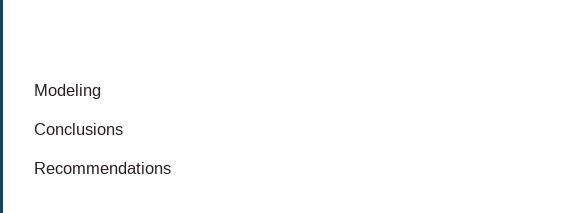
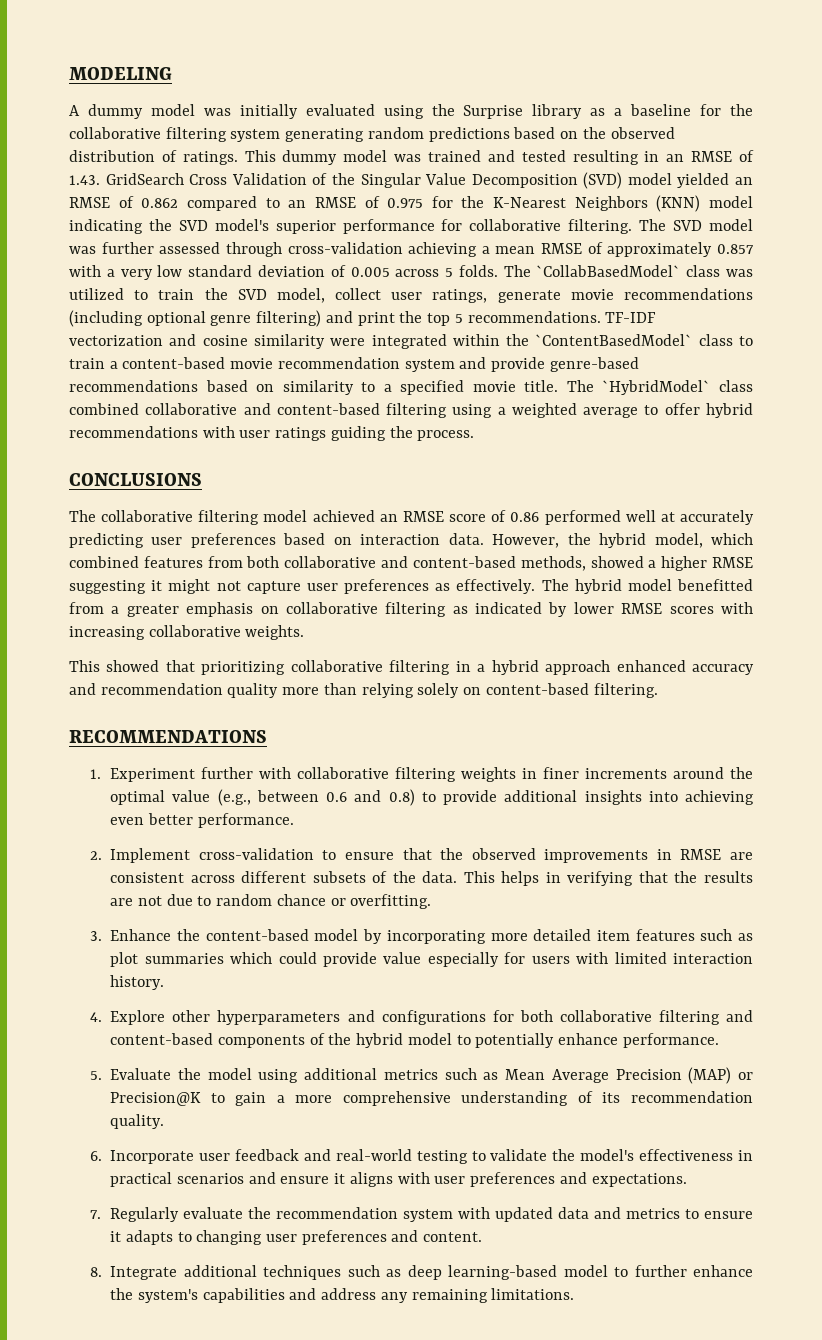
- Modeling
- Conclusions
- Recommendations
+ MODELING
+ A dummy model was initially evaluated using the Surprise library as a baseline for the collaborative filtering system generating random predictions based on the observed distribution of ratings. This dummy model was trained and tested resulting in an RMSE of 1.43. GridSearch Cross Validation of the Singular Value Decomposition (SVD) model yielded an RMSE of 0.862 compared to an RMSE of 0.975 for the K-Nearest Neighbors (KNN) model indicating the SVD model's superior performance for collaborative filtering. The SVD model was further assessed through cross-validation achieving a mean RMSE of approximately 0.857 with a very low standard deviation of 0.005 across 5 folds. The `CollabBasedModel` class was utilized to train the SVD model, collect user ratings, generate movie recommendations (including optional genre filtering) and print the top 5 recommendations. TF-IDF vectorization and cosine similarity were integrated within the `ContentBasedModel` class to train a content-based movie recommendation system and provide genre-based recommendations based on similarity to a specified movie title. The `HybridModel` class combined collaborative and content-based filtering using a weighted average to offer hybrid recommendations with user ratings guiding the process.
+ CONCLUSIONS
+ The collaborative filtering model achieved an RMSE score of 0.86 performed well at accurately predicting user preferences based on interaction data. However, the hybrid model, which combined features from both collaborative and content-based methods, showed a higher RMSE suggesting it might not capture user preferences as effectively. The hybrid model benefitted from a greater emphasis on collaborative filtering as indicated by lower RMSE scores with increasing collaborative weights.
+ This showed that prioritizing collaborative filtering in a hybrid approach enhanced accuracy and recommendation quality more than relying solely on content-based filtering.
+ RECOMMENDATIONS
+ 1. Experiment further with collaborative filtering weights in finer increments around the optimal value (e.g., between 0.6 and 0.8) to provide additional insights into achieving even better performance.
+ 2. Implement cross-validation to ensure that the observed improvements in RMSE are consistent across different subsets of the data. This helps in verifying that the results are not due to random chance or overfitting.
+ 3. Enhance the content-based model by incorporating more detailed item features such as plot summaries which could provide value especially for users with limited interaction history.
+ 4. Explore other hyperparameters and configurations for both collaborative filtering and content-based components of the hybrid model to potentially enhance performance.
+ 5. Evaluate the model using additional metrics such as Mean Average Precision (MAP) or Precision@K to gain a more comprehensive understanding of its recommendation quality.
+ 6. Incorporate user feedback and real-world testing to validate the model's effectiveness in practical scenarios and ensure it aligns with user preferences and expectations.
+ 7. Regularly evaluate the recommendation system with updated data and metrics to ensure it adapts to changing user preferences and content.
+ 8. Integrate additional techniques such as deep learning-based model to further enhance the system's capabilities and address any remaining limitations.

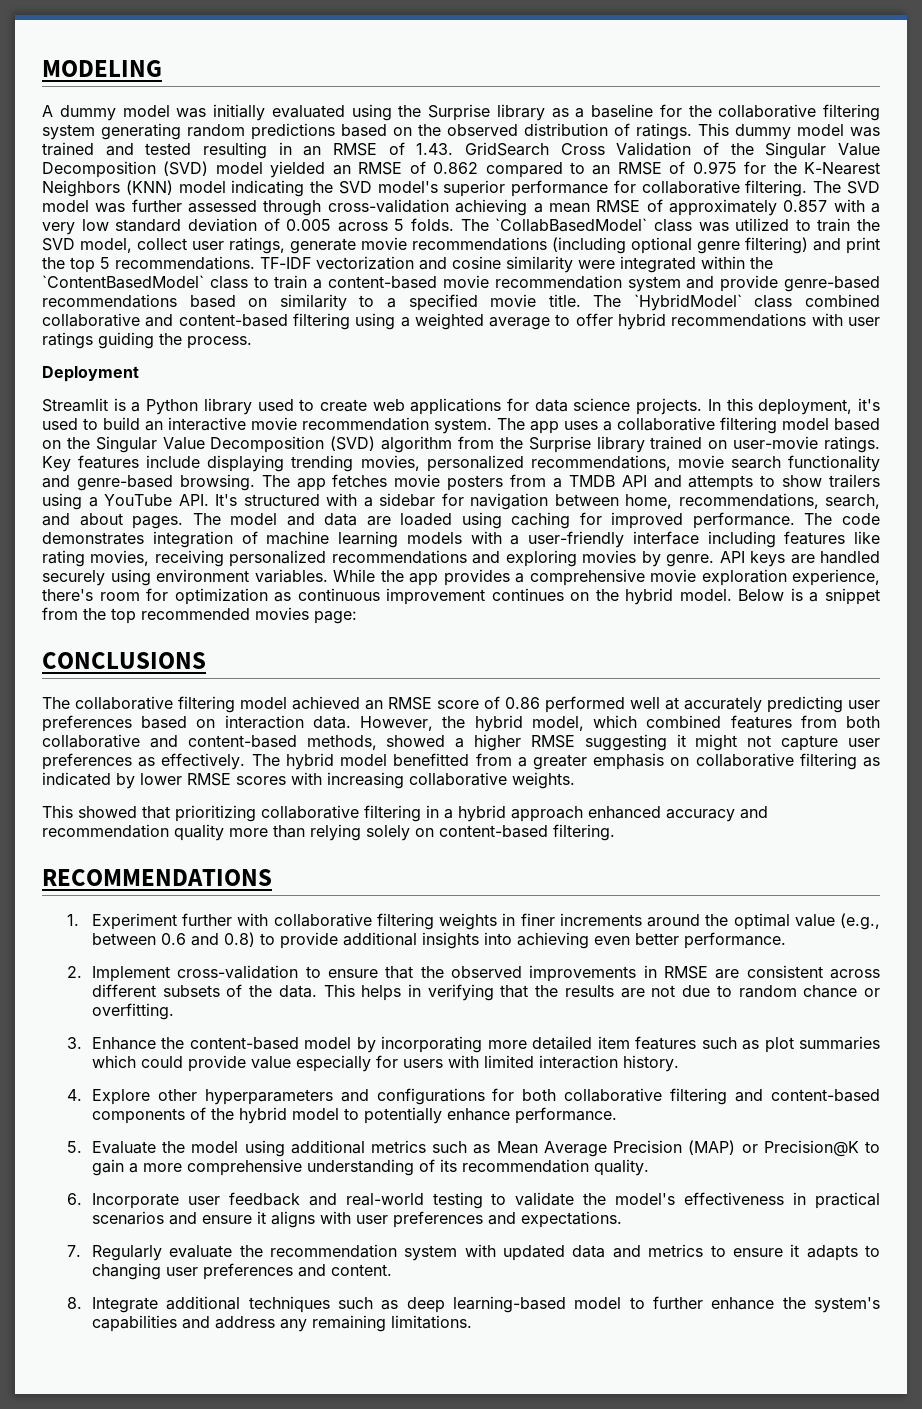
+ Deployment
+ Streamlit is a Python library used to create web applications for data science projects. In this deployment, it's used to build an interactive movie recommendation system. The app uses a collaborative filtering model based on the Singular Value Decomposition (SVD) algorithm from the Surprise library trained on user-movie ratings. Key features include displaying trending movies, personalized recommendations, movie search functionality and genre-based browsing. The app fetches movie posters from a TMDB API and attempts to show trailers using a YouTube API. It's structured with a sidebar for navigation between home, recommendations, search, and about pages. The model and data are loaded using caching for improved performance. The code demonstrates integration of machine learning models with a user-friendly interface including features like rating movies, receiving personalized recommendations and exploring movies by genre. API keys are handled securely using environment variables. While the app provides a comprehensive movie exploration experience, there's room for optimization as continuous improvement continues on the hybrid model. Below is a snippet from the top recommended movies page:

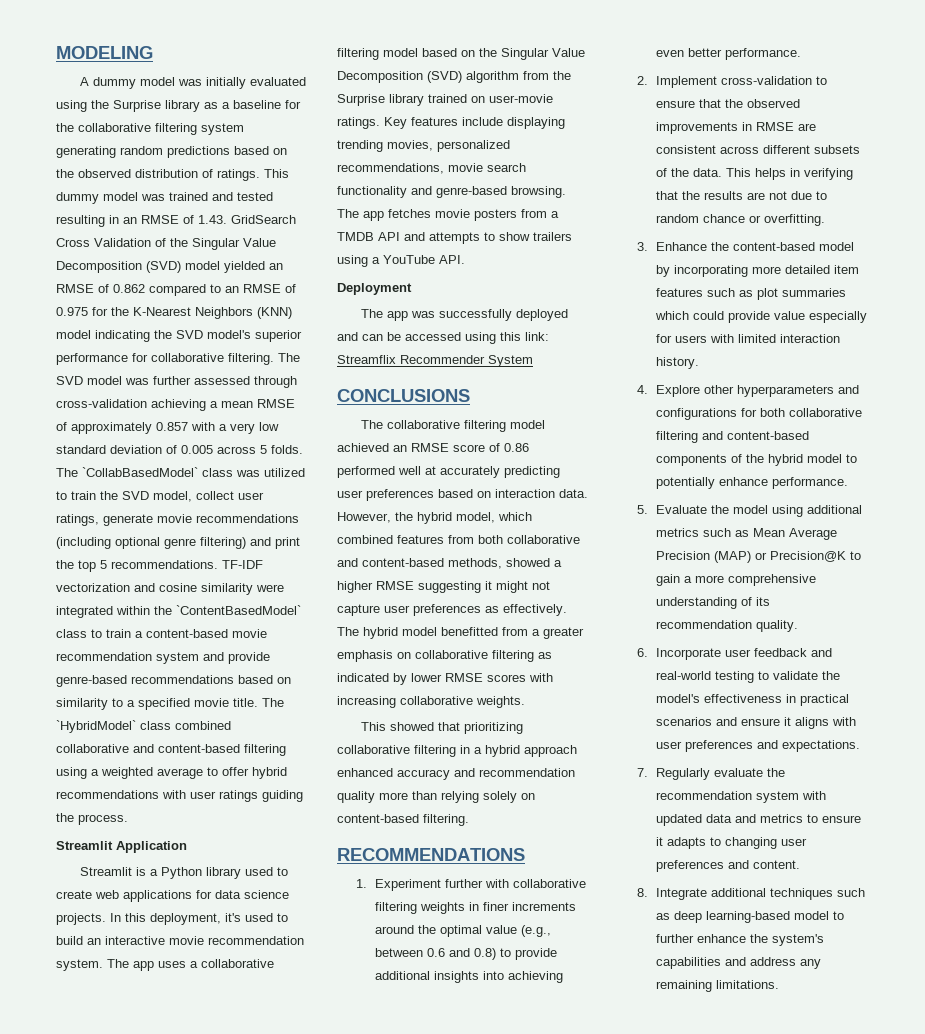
- Deployment
+ Streamlit Application
- The app fetches movie posters from a TMDB API and attempts to show trailers using a YouTube API. It's structured with a sidebar for navigation between home, recommendations, search, and about pages. The model and data are loaded using caching for improved performance. The code demonstrates integration of machine learning models with a user-friendly interface including features like rating movies, receiving personalized recommendations and exploring movies by genre. API keys are handled securely using environment variables. While the app provides a comprehensive movie exploration experience, there's room for optimization as continuous improvement continues on the hybrid model. Below is a snippet from the top recommended movies page:
+ The app fetches movie posters from a TMDB API and attempts to show trailers using a YouTube API.
+ Deployment
+ The app was successfully deployed and can be accessed using this link: Streamflix Recommender System

